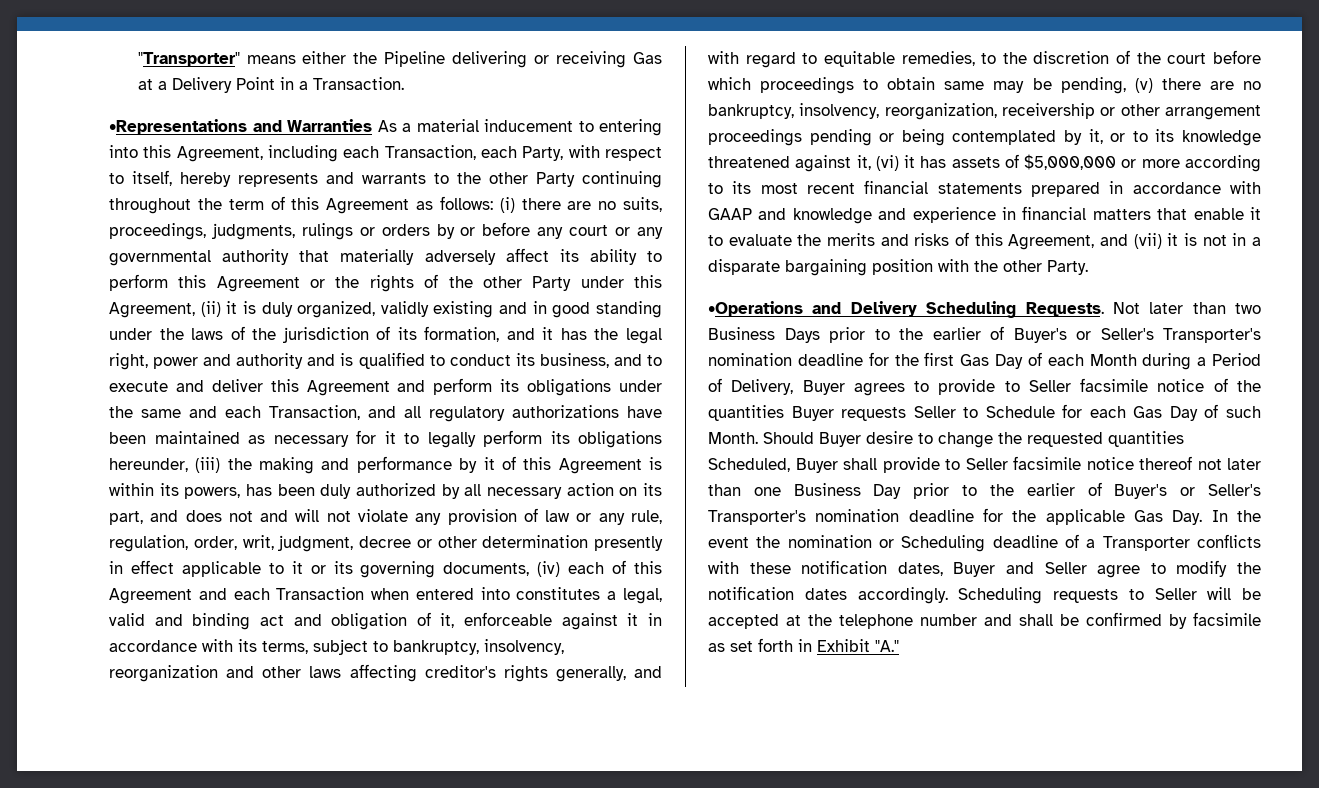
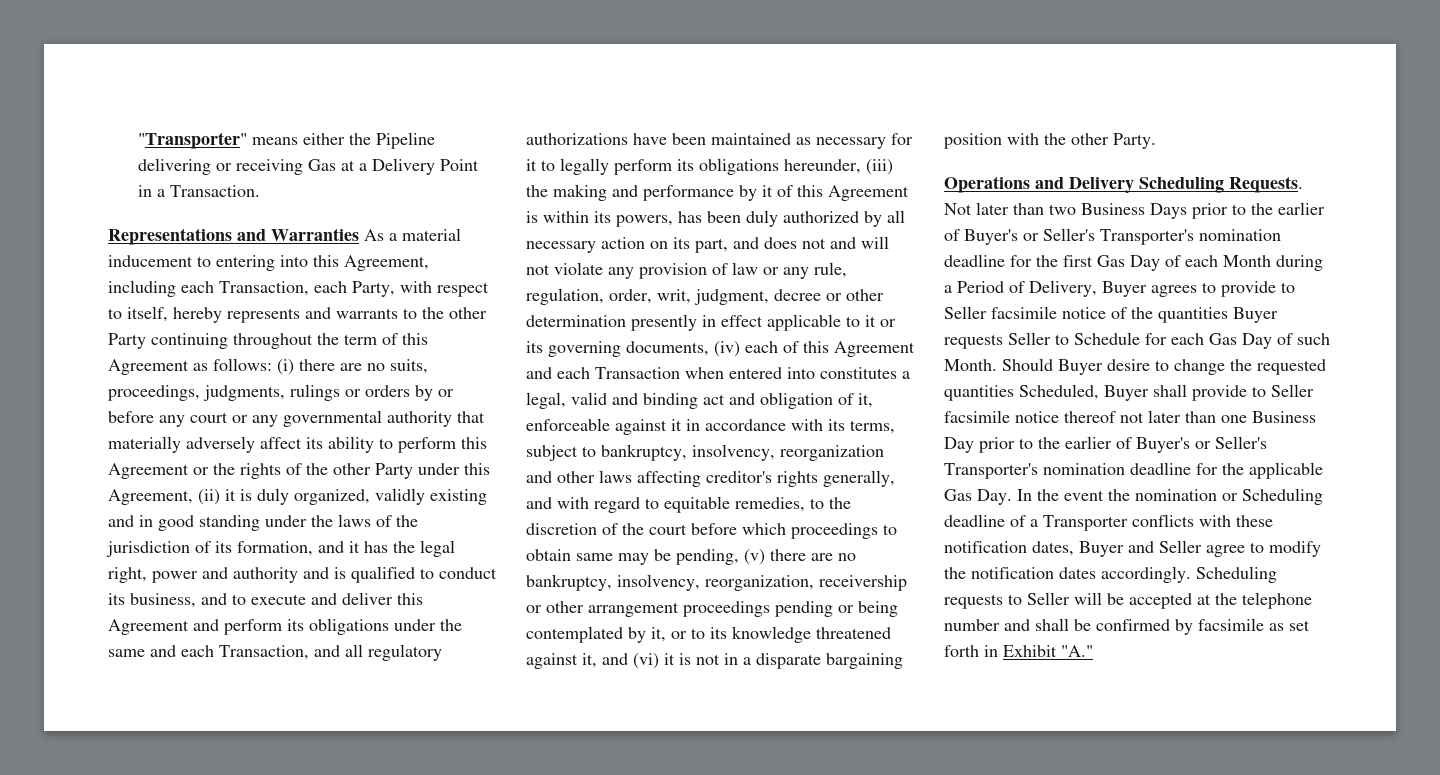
- •Representations and Warranties As a material inducement to entering into this Agreement, including each Transaction, each Party, with respect to itself, hereby represents and warrants to the other Party continuing throughout the term of this Agreement as follows:
+ Representations and Warranties As a material inducement to entering into this Agreement, including each Transaction, each Party, with respect to itself, hereby represents and warrants to the other Party continuing throughout the term of this Agreement as follows:
- (i) there are no suits, proceedings, judgments, rulings or orders by or before any court or any governmental authority that materially adversely affect its ability to perform this Agreement or the rights of the other Party under this Agreement, (ii) it is duly organized, validly existing and in good standing under the laws of the jurisdiction of its formation, and it has the legal right, power and authority and is qualified to conduct its business, and to execute and deliver this Agreement and perform its obligations under the same and each Transaction, and all regulatory authorizations have been maintained as necessary for it to legally perform its obligations hereunder, (iii) the making and performance by it of this Agreement is within its powers, has been duly authorized by all necessary action on its part, and does not and will not violate any provision of law or any rule, regulation, order, writ, judgment, decree or other determination presently in effect applicable to it or its governing documents, (iv) each of this Agreement and each Transaction when entered into constitutes a legal, valid and binding act and obligation of it, enforceable against it in accordance with its terms, subject to bankruptcy, insolvency, reorganization and other laws affecting creditor's rights generally, and with regard to equitable remedies, to the discretion of the court before which proceedings to obtain same may be pending, (v) there are no bankruptcy, insolvency, reorganization, receivership or other arrangement proceedings pending or being contemplated by it, or to its knowledge threatened against it, (vi) it has assets of $5,000,000 or more according to its most recent financial statements prepared in accordance with GAAP and knowledge and experience in financial matters that enable it to evaluate the merits and risks of this Agreement, and (vii) it is not in a disparate bargaining position with the other Party.
+ (i) there are no suits, proceedings, judgments, rulings or orders by or before any court or any governmental authority that materially adversely affect its ability to perform this Agreement or the rights of the other Party under this Agreement, (ii) it is duly organized, validly existing and in good standing under the laws of the jurisdiction of its formation, and it has the legal right, power and authority and is qualified to conduct its business, and to execute and deliver this Agreement and perform its obligations under the same and each Transaction, and all regulatory authorizations have been maintained as necessary for it to legally perform its obligations hereunder, (iii) the making and performance by it of this Agreement is within its powers, has been duly authorized by all necessary action on its part, and does not and will not violate any provision of law or any rule, regulation, order, writ, judgment, decree or other determination presently in effect applicable to it or its governing documents, (iv) each of this Agreement and each Transaction when entered into constitutes a legal, valid and binding act and obligation of it, enforceable against it in accordance with its terms, subject to bankruptcy, insolvency, reorganization and other laws affecting creditor's rights generally, and with regard to equitable remedies, to the discretion of the court before which proceedings to obtain same may be pending, (v) there are no bankruptcy, insolvency, reorganization, receivership or other arrangement proceedings pending or being contemplated by it, or to its knowledge threatened against it, and (vi) it is not in a disparate bargaining position with the other Party.
- •Operations and Delivery Scheduling Requests.
+ Operations and Delivery Scheduling Requests.

